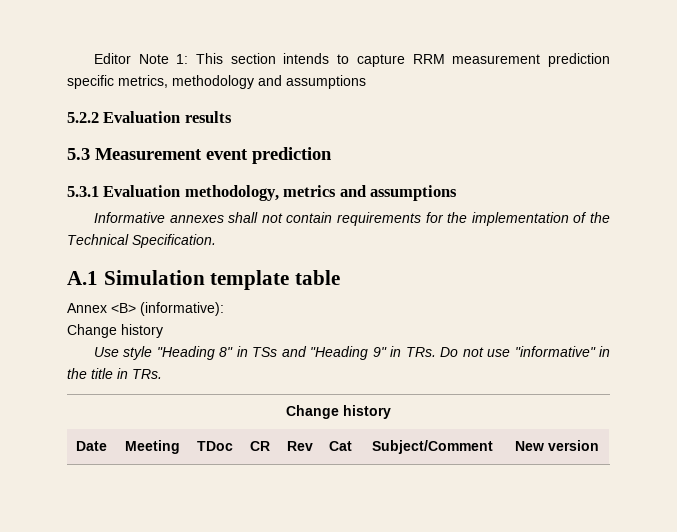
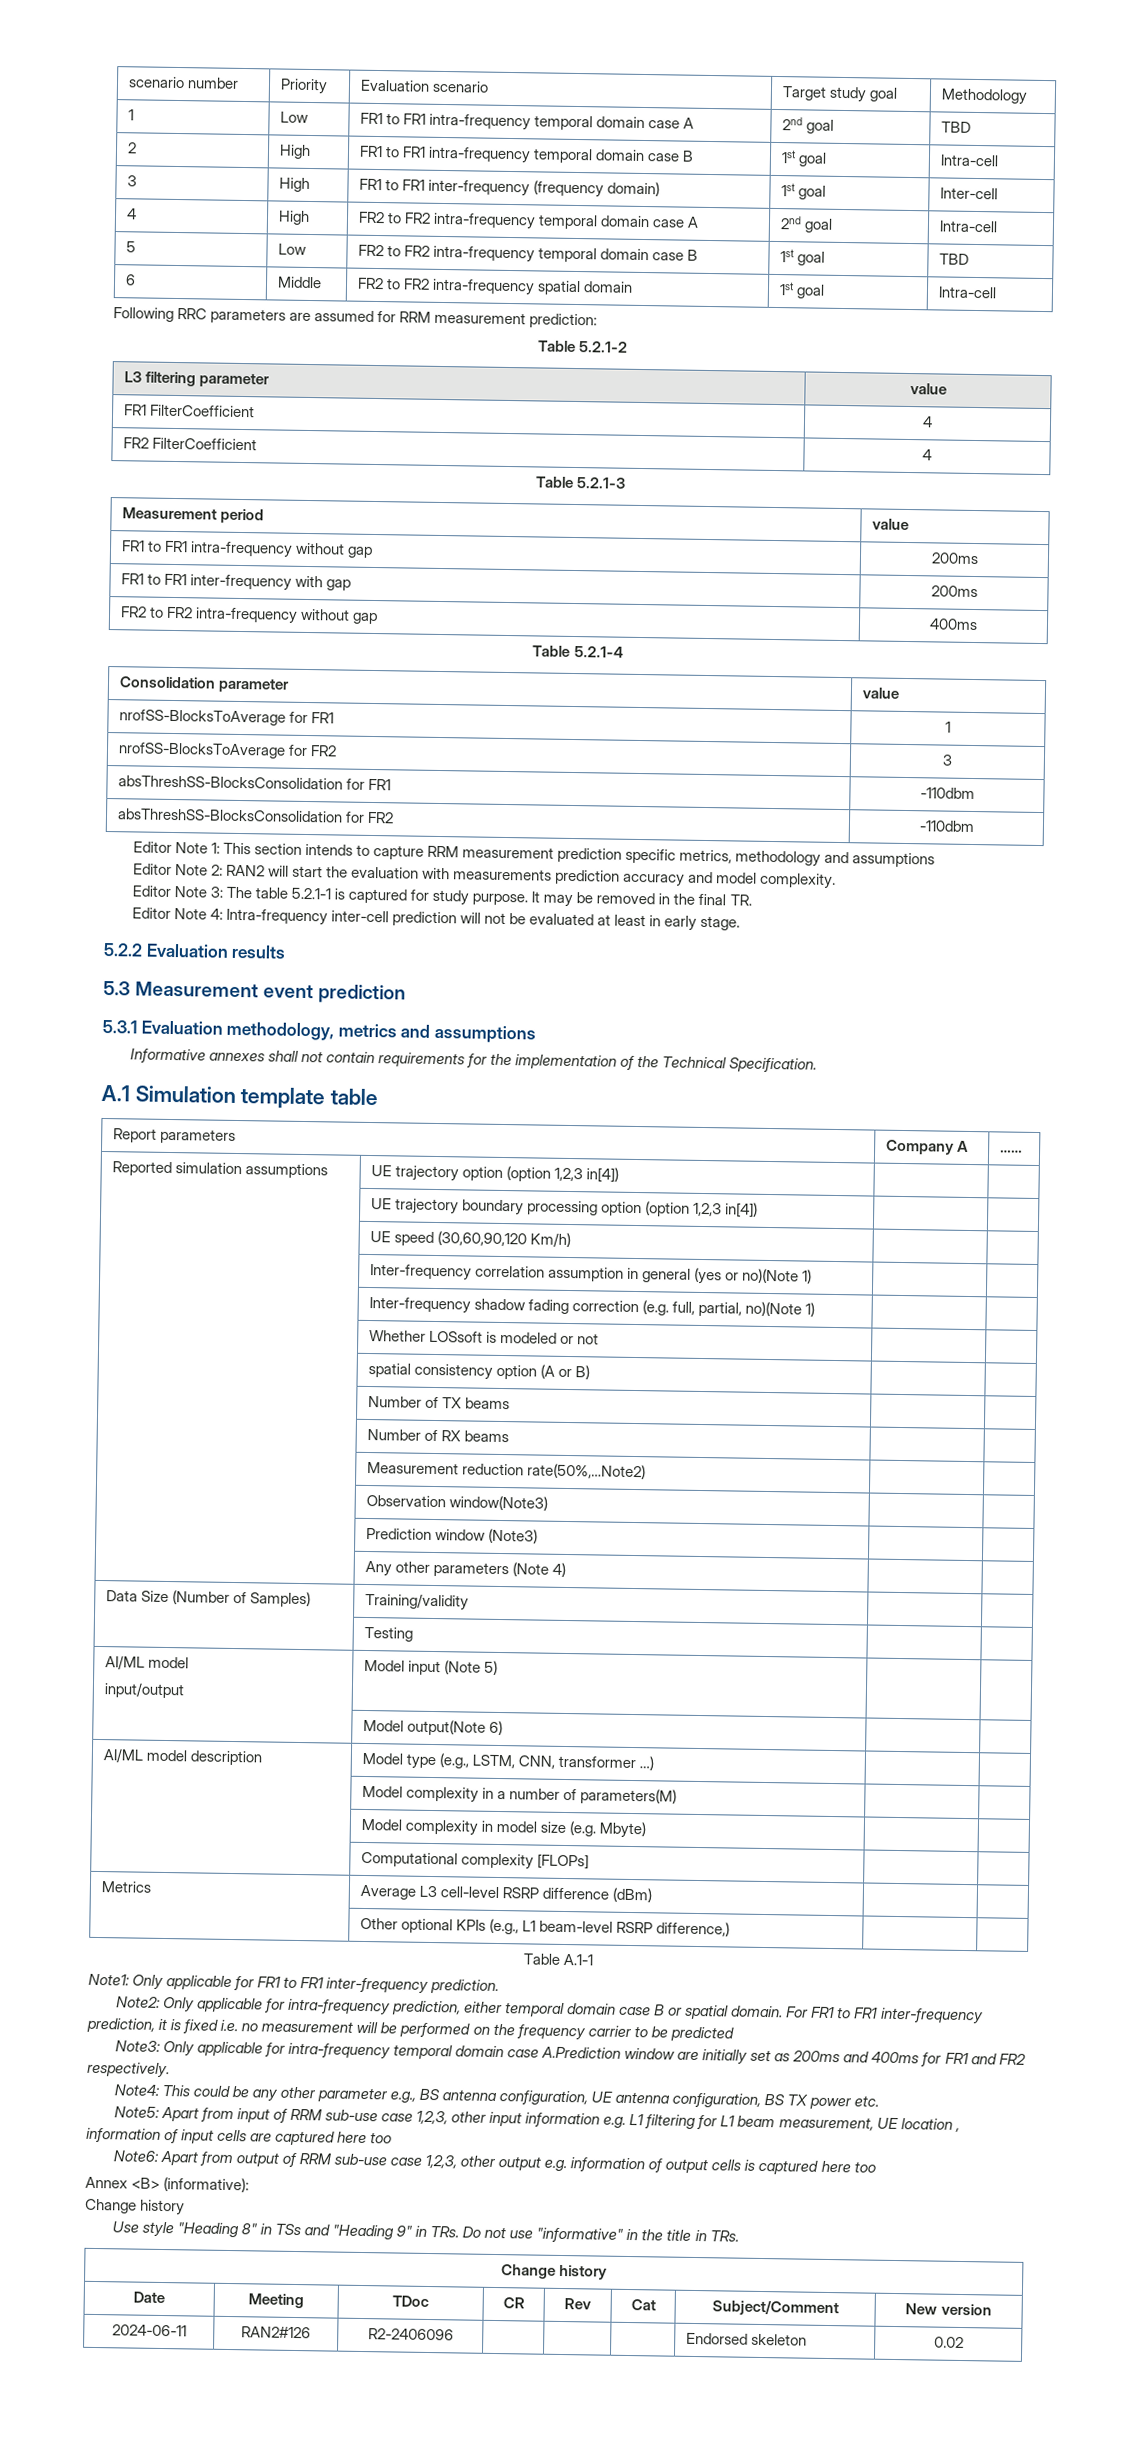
+ scenario number | Priority | Evaluation scenario | Target study goal | Methodology
+ 1 | Low | FR1 to FR1 intra-frequency temporal domain case A | 2nd goal | TBD
+ 2 | High | FR1 to FR1 intra-frequency temporal domain case B | 1st goal | Intra-cell
+ 3 | High | FR1 to FR1 inter-frequency (frequency domain) | 1st goal | Inter-cell
+ 4 | High | FR2 to FR2 intra-frequency temporal domain case A | 2nd goal | Intra-cell
+ 5 | Low | FR2 to FR2 intra-frequency temporal domain case B | 1st goal | TBD
+ 6 | Middle | FR2 to FR2 intra-frequency spatial domain | 1st goal | Intra-cell
+ Following RRC parameters are assumed for RRM measurement prediction:
+ Table 5.2.1-2
+ L3 filtering parameter | value
+ FR1 FilterCoefficient | 4
+ FR2 FilterCoefficient | 4
+ Table 5.2.1-3
+ Measurement period | value
+ FR1 to FR1 intra-frequency without gap | 200ms
+ FR1 to FR1 inter-frequency with gap | 200ms
+ FR2 to FR2 intra-frequency without gap | 400ms
+ Table 5.2.1-4
+ Consolidation parameter | value
+ nrofSS-BlocksToAverage for FR1 | 1
+ nrofSS-BlocksToAverage for FR2 | 3
+ absThreshSS-BlocksConsolidation for FR1 | -110dbm
+ absThreshSS-BlocksConsolidation for FR2 | -110dbm
+ Editor Note 2: RAN2 will start the evaluation with measurements prediction accuracy and model complexity.
+ Editor Note 3: The table 5.2.1-1 is captured for study purpose. It may be removed in the final TR.
+ Editor Note 4: Intra-frequency inter-cell prediction will not be evaluated at least in early stage.
+ Report parameters | Company A | ……
+ Reported simulation assumptions | UE trajectory option (option 1,2,3 in[4]) | |
+ | UE trajectory boundary processing option (option 1,2,3 in[4]) | |
+ | UE speed (30,60,90,120 Km/h) | |
+ | Inter-frequency correlation assumption in general (yes or no)(Note 1) | |
+ | Inter-frequency shadow fading correction (e.g. full, partial, no)(Note 1) | |
+ | Whether LOSsoft is modeled or not | |
+ | spatial consistency option (A or B) | |
+ | Number of TX beams | |
+ | Number of RX beams | |
+ | Measurement reduction rate(50%,…Note2) | |
+ | Observation window(Note3) | |
+ | Prediction window (Note3) | |
+ | Any other parameters (Note 4) | |
+ Data Size (Number of Samples) | Training/validity | |
+ | Testing | |
+ AI/ML model
+ input/output | Model input (Note 5) | |
+ | Model output(Note 6) | |
+ AI/ML model description | Model type (e.g., LSTM, CNN, transformer …) | |
+ | Model complexity in a number of parameters(M) | |
+ | Model complexity in model size (e.g. Mbyte) | |
+ | Computational complexity [FLOPs] | |
+ Metrics | Average L3 cell-level RSRP difference (dBm) | |
+ | Other optional KPIs (e.g., L1 beam-level RSRP difference,) | |
+ Table A.1-1
+ Note1: Only applicable for FR1 to FR1 inter-frequency prediction.
+ Note2: Only applicable for intra-frequency prediction, either temporal domain case B or spatial domain. For FR1 to FR1 inter-frequency prediction, it is fixed i.e. no measurement will be performed on the frequency carrier to be predicted
+ Note3: Only applicable for intra-frequency temporal domain case A.Prediction window are initially set as 200ms and 400ms for FR1 and FR2 respectively.
+ Note4: This could be any other parameter e.g., BS antenna configuration, UE antenna configuration, BS TX power etc.
+ Note5: Apart from input of RRM sub-use case 1,2,3, other input information e.g. L1 filtering for L1 beam measurement, UE location , information of input cells are captured here too
+ Note6: Apart from output of RRM sub-use case 1,2,3, other output e.g. information of output cells is captured here too
+ 2024-06-11 | RAN2#126 | R2-2406096 | | | | Endorsed skeleton | 0.02

